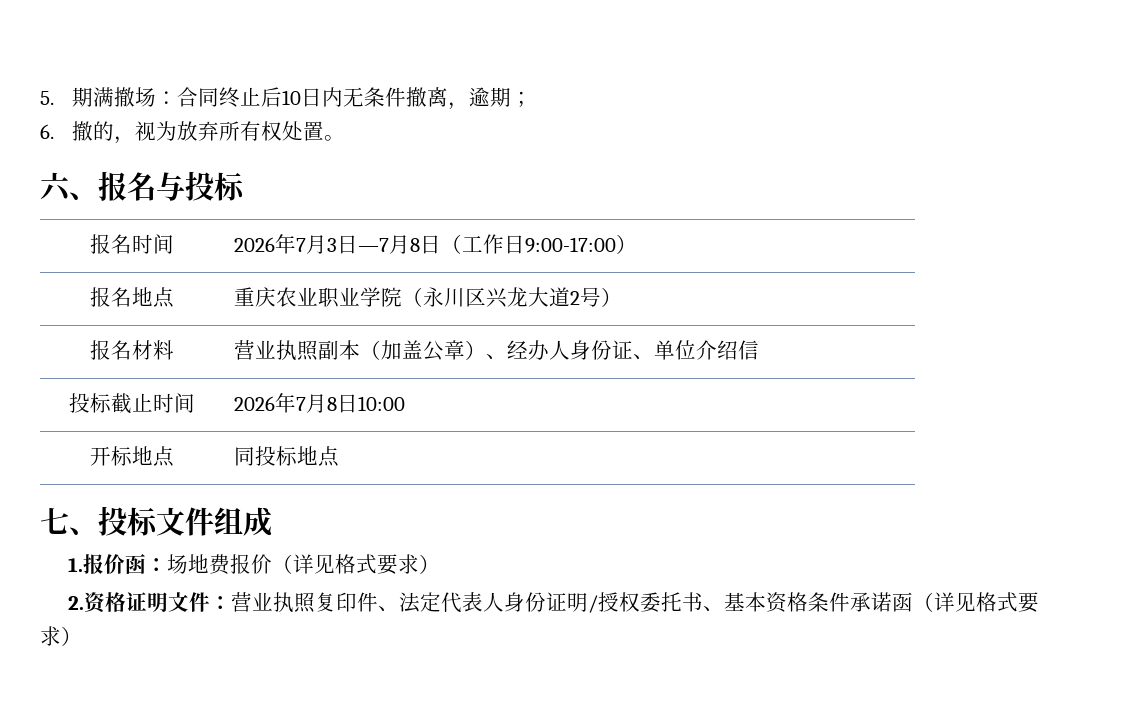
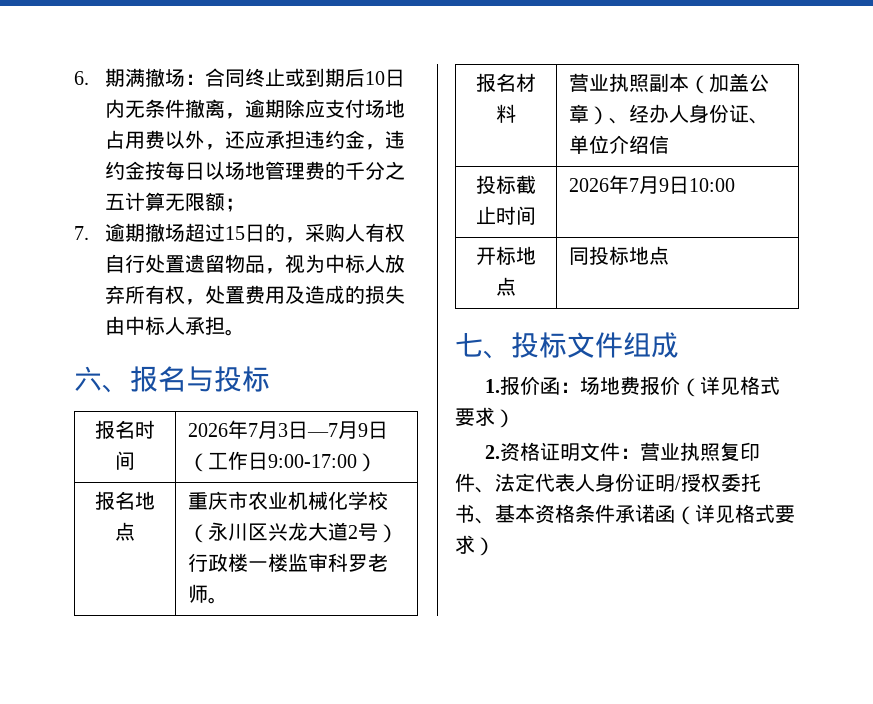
- 5.期满撤场：合同终止后10日内无条件撤离，逾期；
- 6.撤的，视为放弃所有权处置。
+ 6.期满撤场：合同终止或到期后10日内无条件撤离，逾期除应支付场地占用费以外，还应承担违约金，违约金按每日以场地管理费的千分之五计算无限额；
+ 7.逾期撤场超过15日的，采购人有权自行处置遗留物品，视为中标人放弃所有权，处置费用及造成的损失由中标人承担。
- 报名时间 | 2026年7月3日—7月8日（工作日9:00-17:00）
+ 报名时间 | 2026年7月3日—7月9日（工作日9:00-17:00）
- 报名地点 | 重庆农业职业学院（永川区兴龙大道2号）
+ 报名地点 | 重庆市农业机械化学校（永川区兴龙大道2号）行政楼一楼监审科罗老师。
- 投标截止时间 | 2026年7月8日10:00
+ 投标截止时间 | 2026年7月9日10:00

